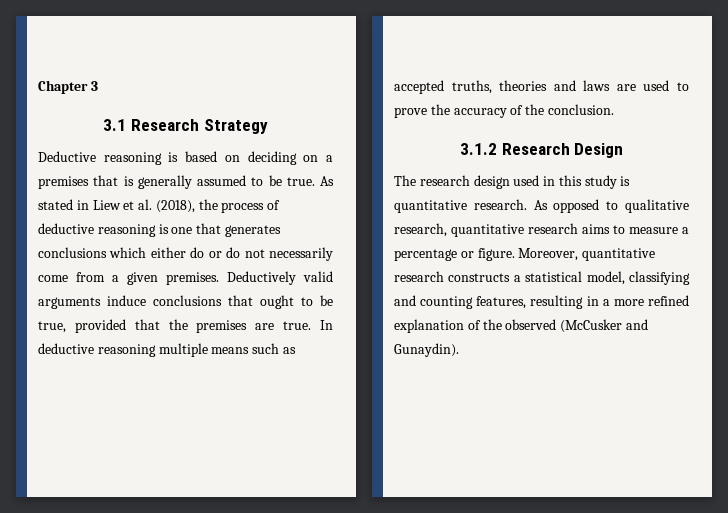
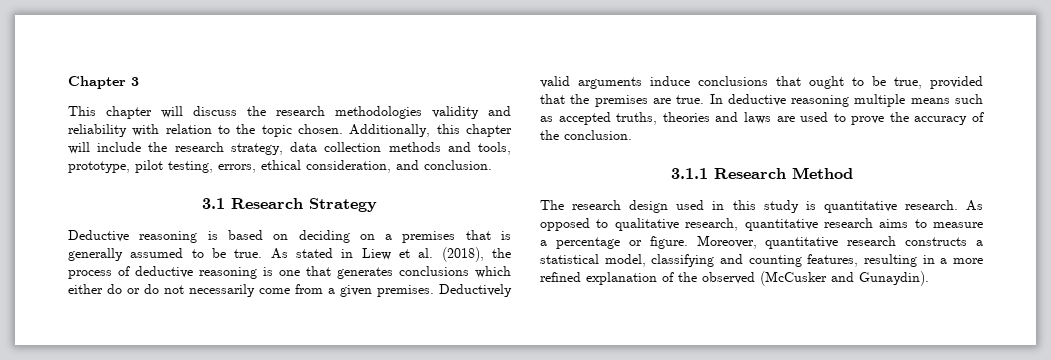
+ This chapter will discuss the research methodologies validity and reliability with relation to the topic chosen. Additionally, this chapter will include the research strategy, data collection methods and tools, prototype, pilot testing, errors, ethical consideration, and conclusion.
- 3.1.2 Research Design
+ 3.1.1 Research Method

